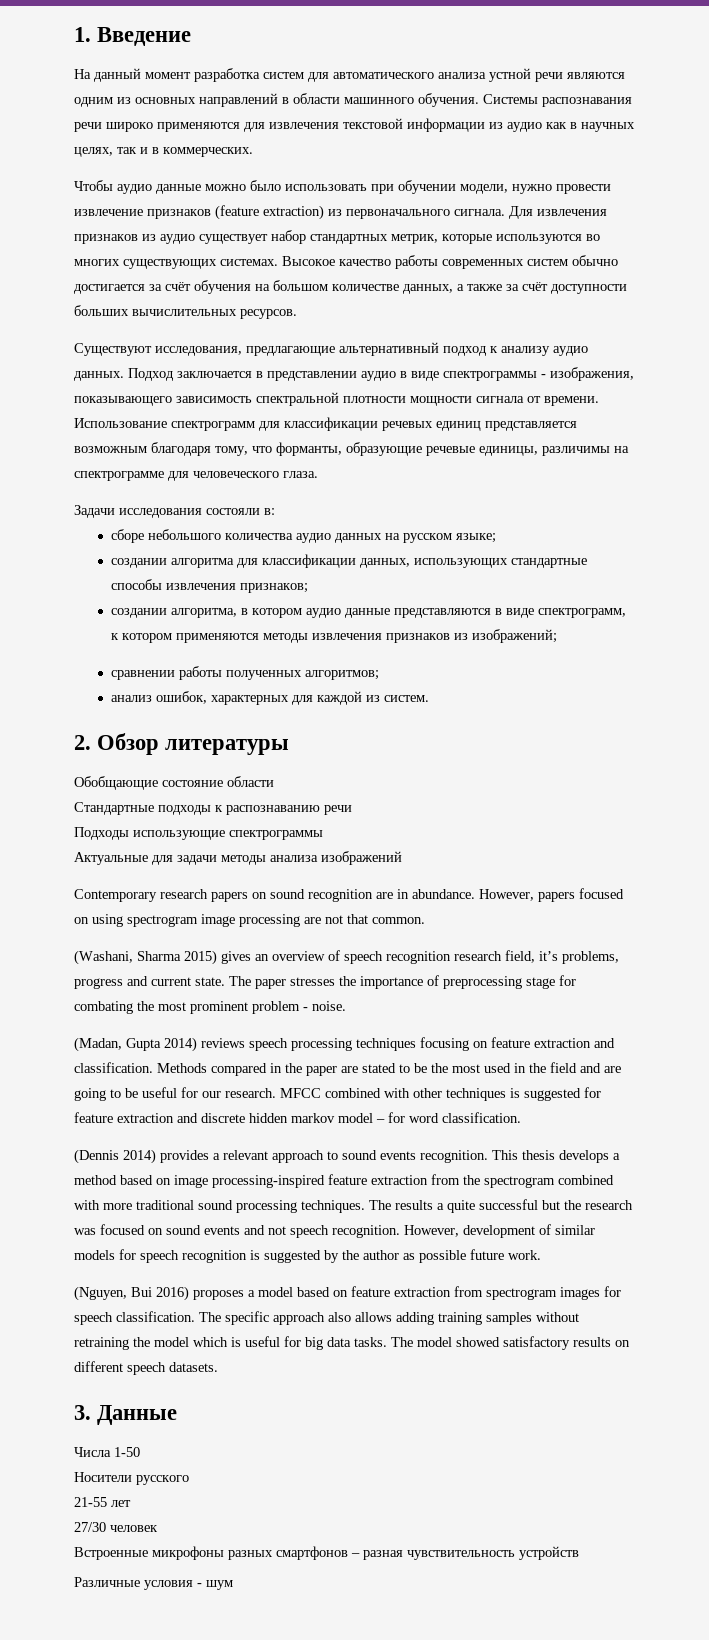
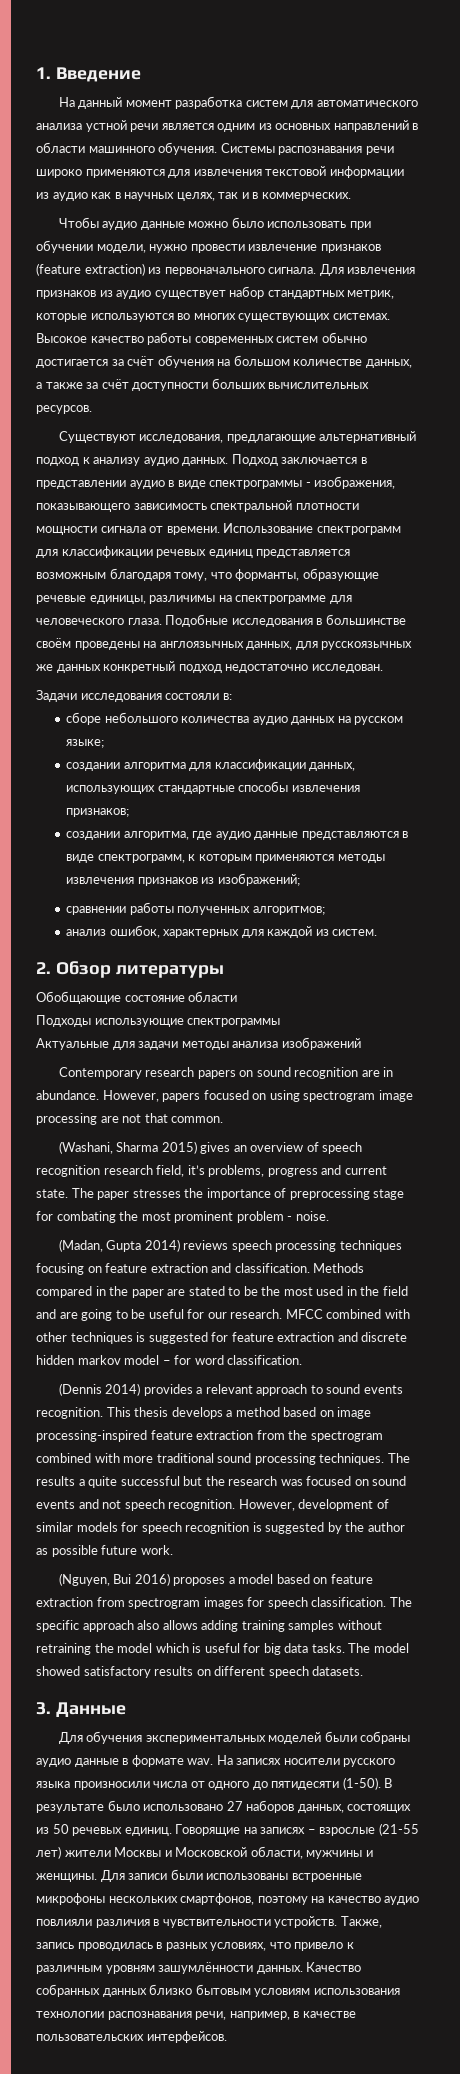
- На данный момент разработка систем для автоматического анализа устной речи являются одним из основных направлений в области машинного обучения.
+ На данный момент разработка систем для автоматического анализа устной речи является одним из основных направлений в области машинного обучения.
+ Подобные исследования в большинстве своём проведены на англоязычных данных, для русскоязычных же данных конкретный подход недостаточно исследован.
- создании алгоритма, в котором аудио данные представляются в виде спектрограмм, к котором применяются методы извлечения признаков из изображений;
+ создании алгоритма, где аудио данные представляются в виде спектрограмм, к которым применяются методы извлечения признаков из изображений;
- Стандартные подходы к распознаванию речи
- Числа 1-50
- Носители русского
- 21-55 лет
- 27/30 человек
- Встроенные микрофоны разных смартфонов – разная чувствительность устройств
- Различные условия - шум
+ Для обучения экспериментальных моделей были собраны аудио данные в формате wav. На записях носители русского языка произносили числа от одного до пятидесяти (1-50). В результате было использовано 27 наборов данных, состоящих из 50 речевых единиц. Говорящие на записях – взрослые (21-55 лет) жители Москвы и Московской области, мужчины и женщины. Для записи были использованы встроенные микрофоны нескольких смартфонов, поэтому на качество аудио повлияли различия в чувствительности устройств. Также, запись проводилась в разных условиях, что привело к различным уровням зашумлённости данных. Качество собранных данных близко бытовым условиям использования технологии распознавания речи, например, в качестве пользовательских интерфейсов.

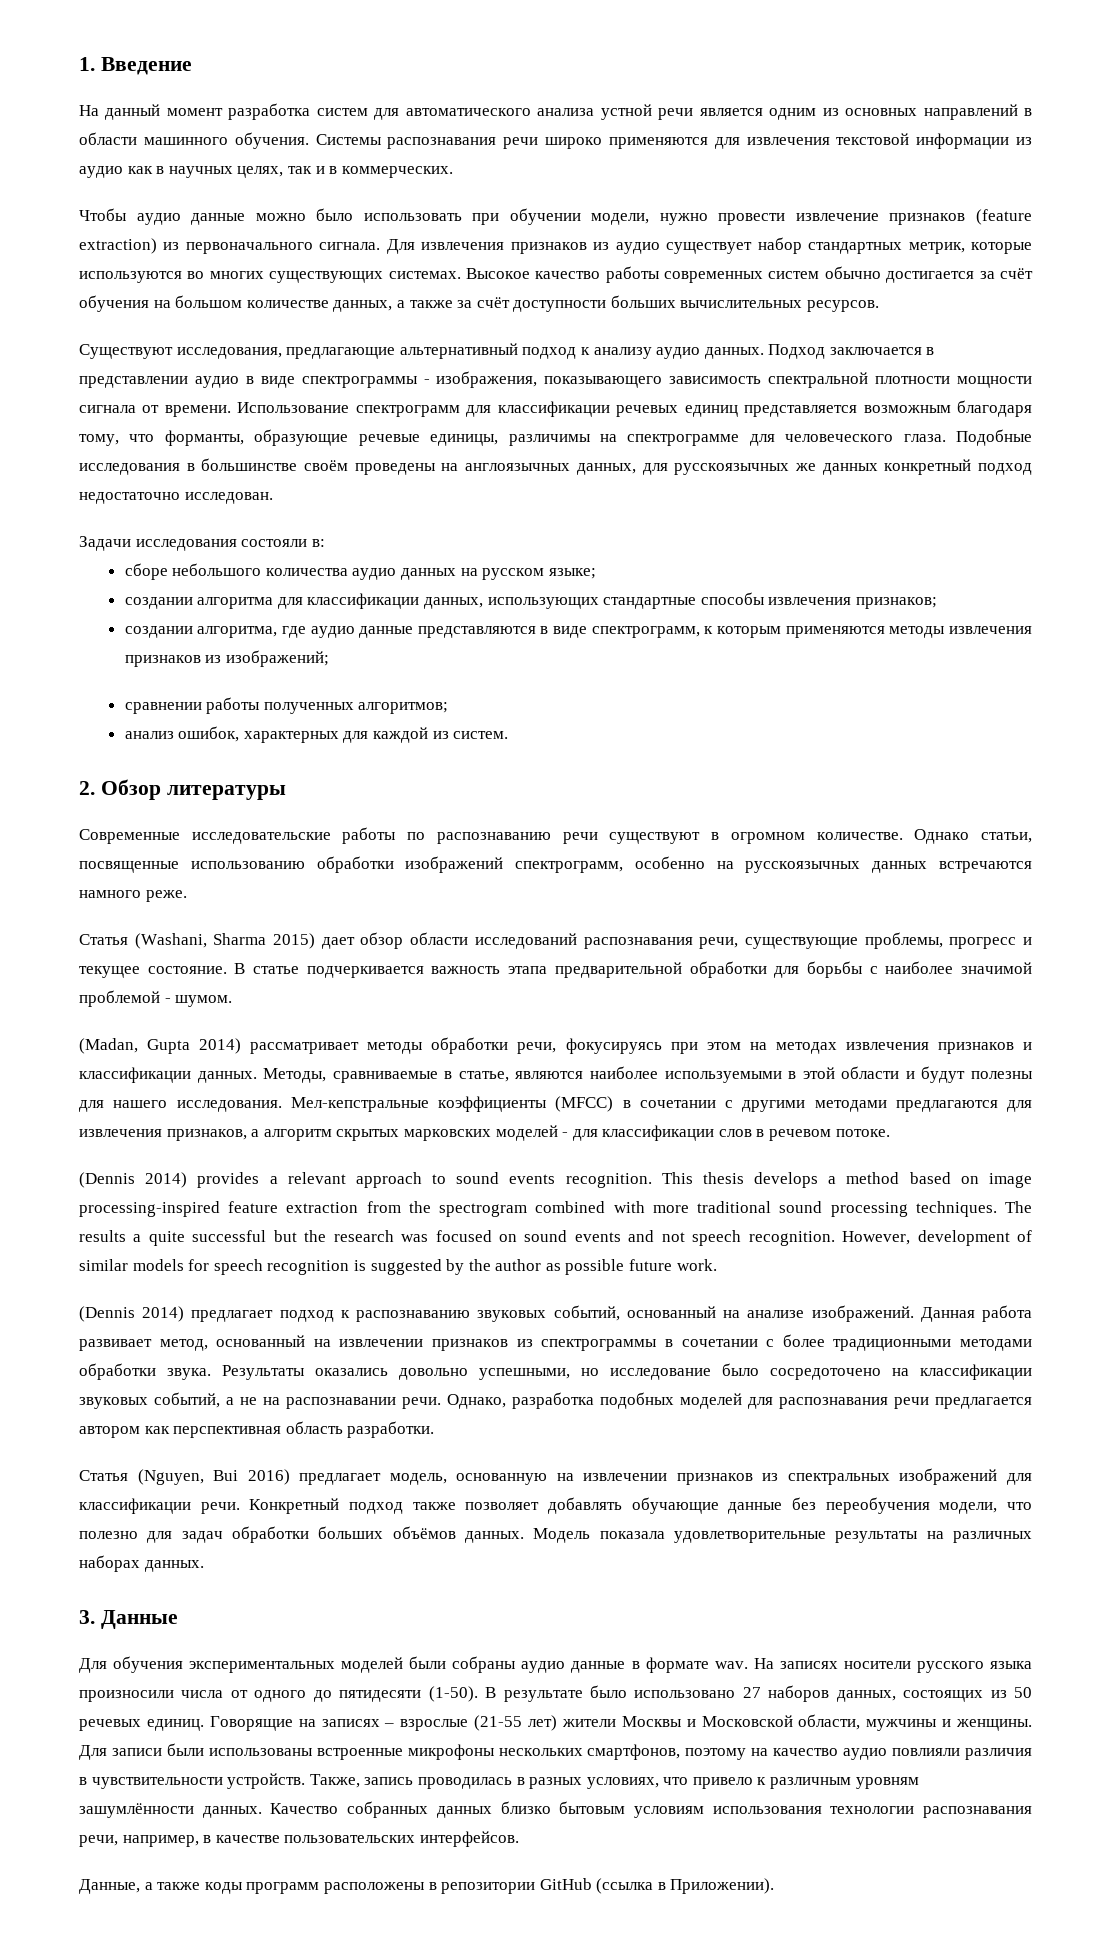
- Обобщающие состояние области
- Подходы использующие спектрограммы
- Актуальные для задачи методы анализа изображений
- Contemporary research papers on sound recognition are in abundance. However, papers focused on using spectrogram image processing are not that common.
- (Washani, Sharma 2015) gives an overview of speech recognition research field, it’s problems, progress and current state. The paper stresses the importance of preprocessing stage for combating the most prominent problem - noise.
- (Madan, Gupta 2014) reviews speech processing techniques focusing on feature extraction and classification. Methods compared in the paper are stated to be the most used in the field and are going to be useful for our research. MFCC combined with other techniques is suggested for feature extraction and discrete hidden markov model – for word classification.
+ Современные исследовательские работы по распознаванию речи существуют в огромном количестве. Однако статьи, посвященные использованию обработки изображений спектрограмм, особенно на русскоязычных данных встречаются намного реже.
+ Статья (Washani, Sharma 2015) дает обзор области исследований распознавания речи, существующие проблемы, прогресс и текущее состояние. В статье подчеркивается важность этапа предварительной обработки для борьбы с наиболее значимой проблемой - шумом.
+ (Madan, Gupta 2014) рассматривает методы обработки речи, фокусируясь при этом на методах извлечения признаков и классификации данных. Методы, сравниваемые в статье, являются наиболее используемыми в этой области и будут полезны для нашего исследования. Мел-кепстральные коэффициенты (MFCC) в сочетании с другими методами предлагаются для извлечения признаков, а алгоритм скрытых марковских моделей - для классификации слов в речевом потоке.
- (Nguyen, Bui 2016) proposes a model based on feature extraction from spectrogram images for speech classification. The specific approach also allows adding training samples without retraining the model which is useful for big data tasks. The model showed satisfactory results on different speech datasets.
+ (Dennis 2014) предлагает подход к распознаванию звуковых событий, основанный на анализе изображений. Данная работа развивает метод, основанный на извлечении признаков из спектрограммы в сочетании с более традиционными методами обработки звука. Результаты оказались довольно успешными, но исследование было сосредоточено на классификации звуковых событий, а не на распознавании речи. Однако, разработка подобных моделей для распознавания речи предлагается автором как перспективная область разработки.
+ Статья (Nguyen, Bui 2016) предлагает модель, основанную на извлечении признаков из спектральных изображений для классификации речи. Конкретный подход также позволяет добавлять обучающие данные без переобучения модели, что полезно для задач обработки больших объёмов данных. Модель показала удовлетворительные результаты на различных наборах данных.
+ Данные, а также коды программ расположены в репозитории GitHub (ссылка в Приложении).

